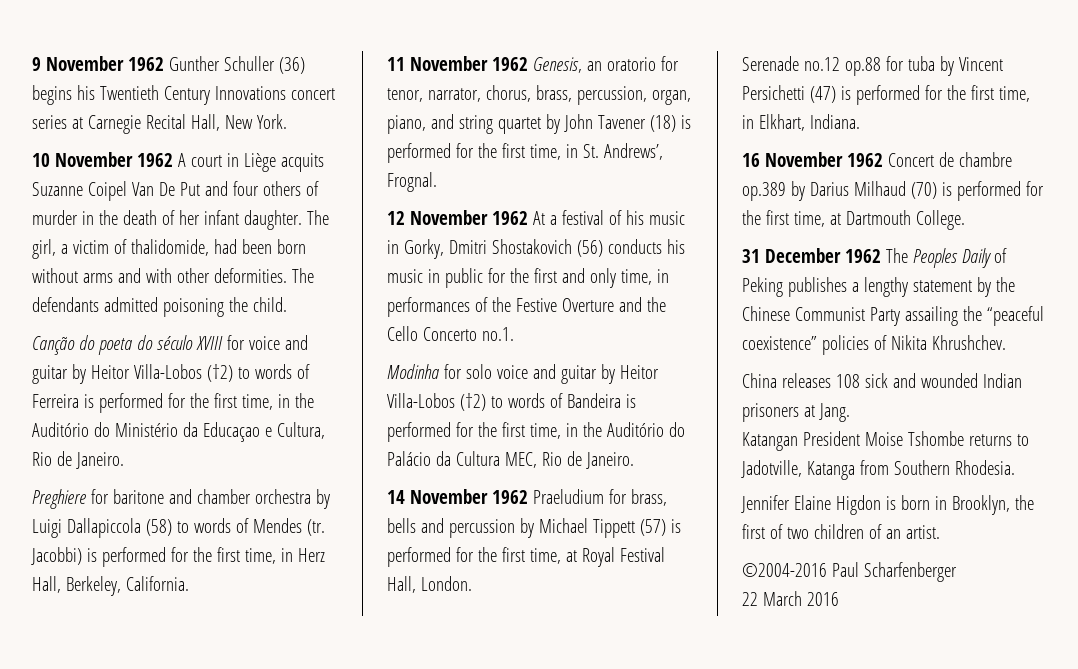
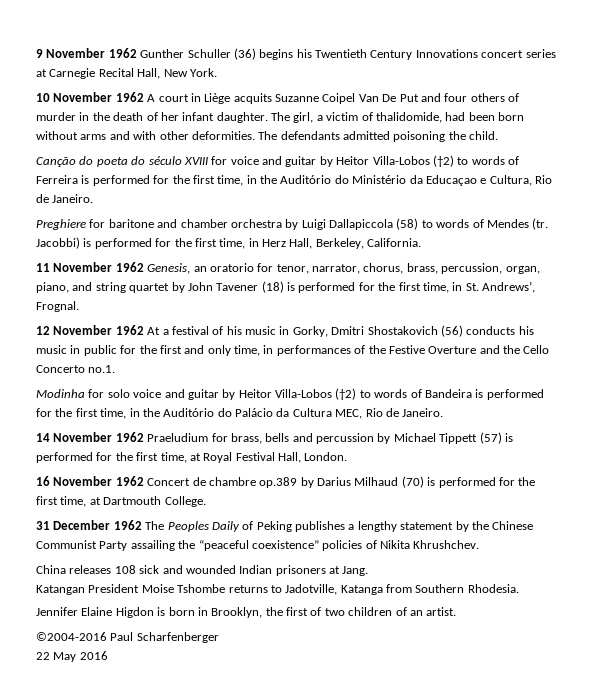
- Serenade no.12 op.88 for tuba by Vincent Persichetti (47) is performed for the first time, in Elkhart, Indiana.
- 22 March 2016
+ 22 May 2016

